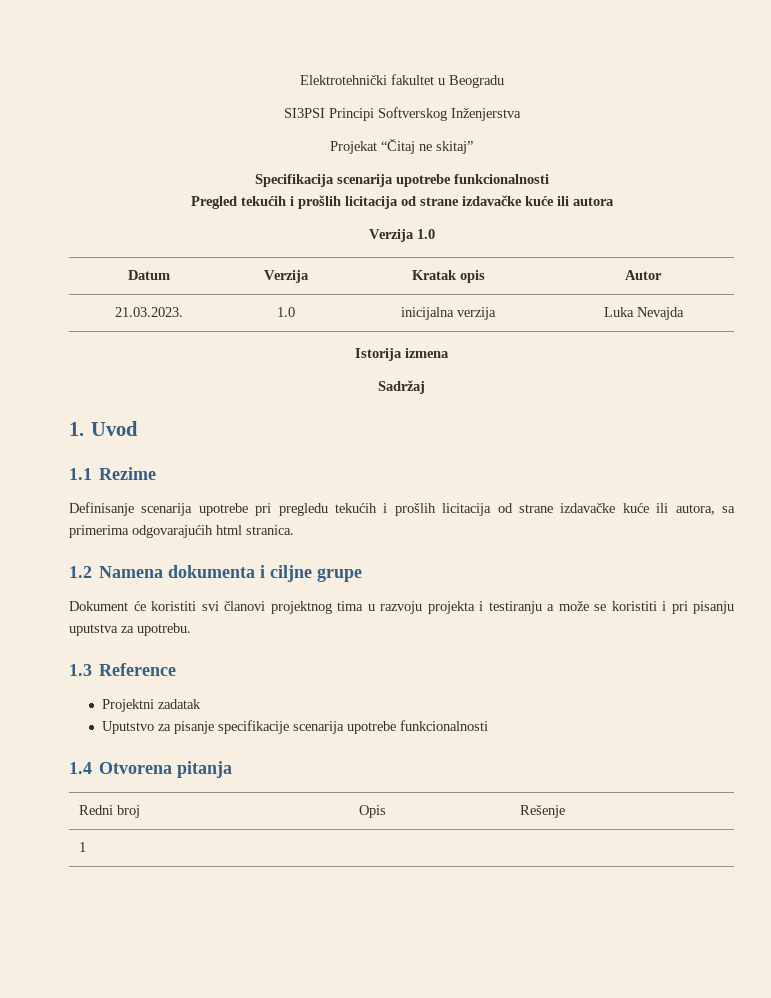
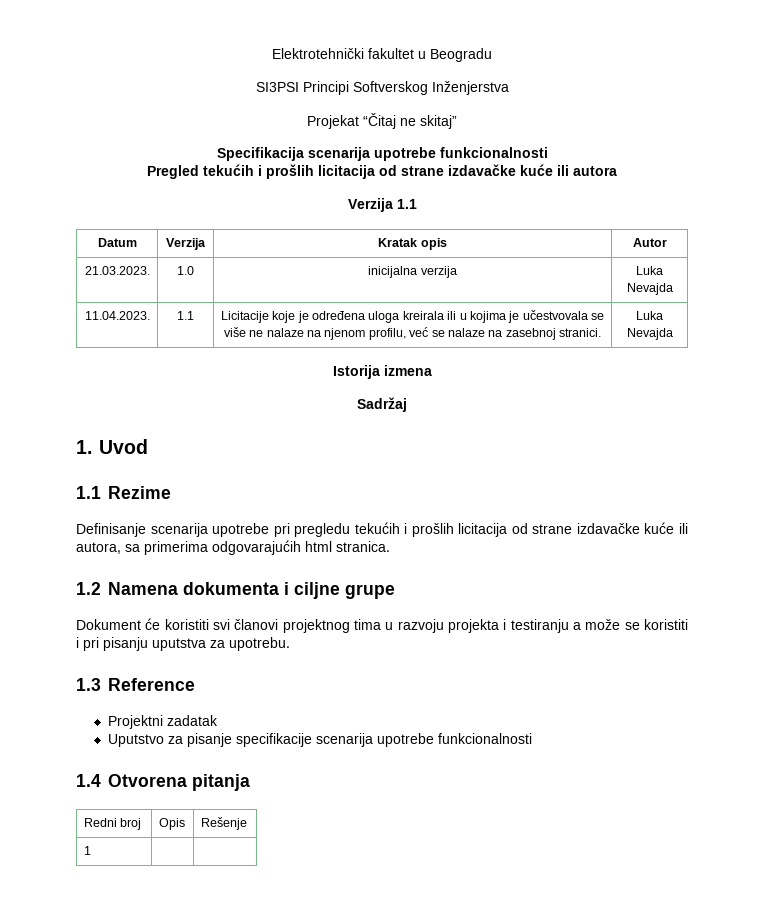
- Verzija 1.0
+ Verzija 1.1
+ 11.04.2023. | 1.1 | Licitacije koje je određena uloga kreirala ili u kojima je učestvovala se više ne nalaze na njenom profilu, već se nalaze na zasebnoj stranici. | Luka Nevajda

